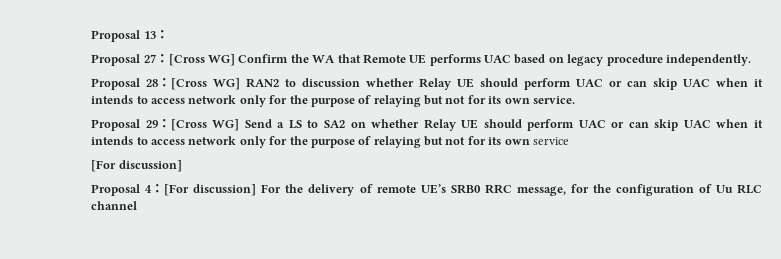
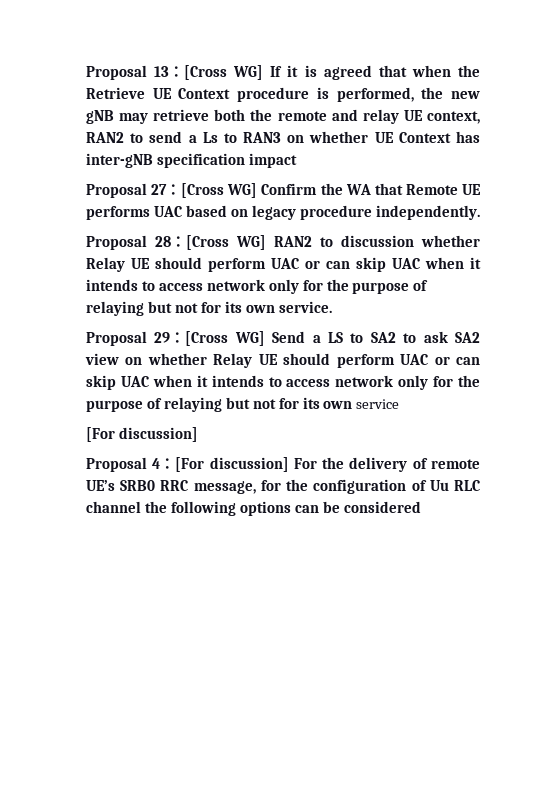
- Proposal 13：
+ Proposal 13：[Cross WG] If it is agreed that when the Retrieve UE Context procedure is performed, the new gNB may retrieve both the remote and relay UE context, RAN2 to send a Ls to RAN3 on whether UE Context has inter-gNB specification impact
- Proposal 29：[Cross WG] Send a LS to SA2 on whether Relay UE should perform UAC or can skip UAC when it intends to access network only for the purpose of relaying but not for its own service
+ Proposal 29：[Cross WG] Send a LS to SA2 to ask SA2 view on whether Relay UE should perform UAC or can skip UAC when it intends to access network only for the purpose of relaying but not for its own service
- Proposal 4：[For discussion] For the delivery of remote UE’s SRB0 RRC message, for the configuration of Uu RLC channel
+ Proposal 4：[For discussion] For the delivery of remote UE’s SRB0 RRC message, for the configuration of Uu RLC channel the following options can be considered

